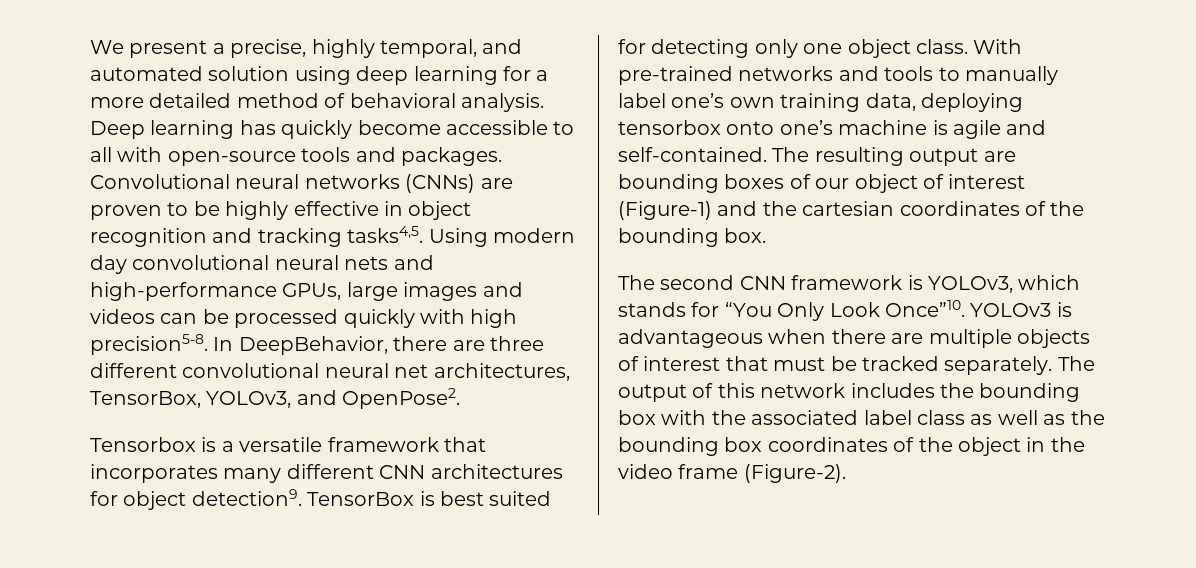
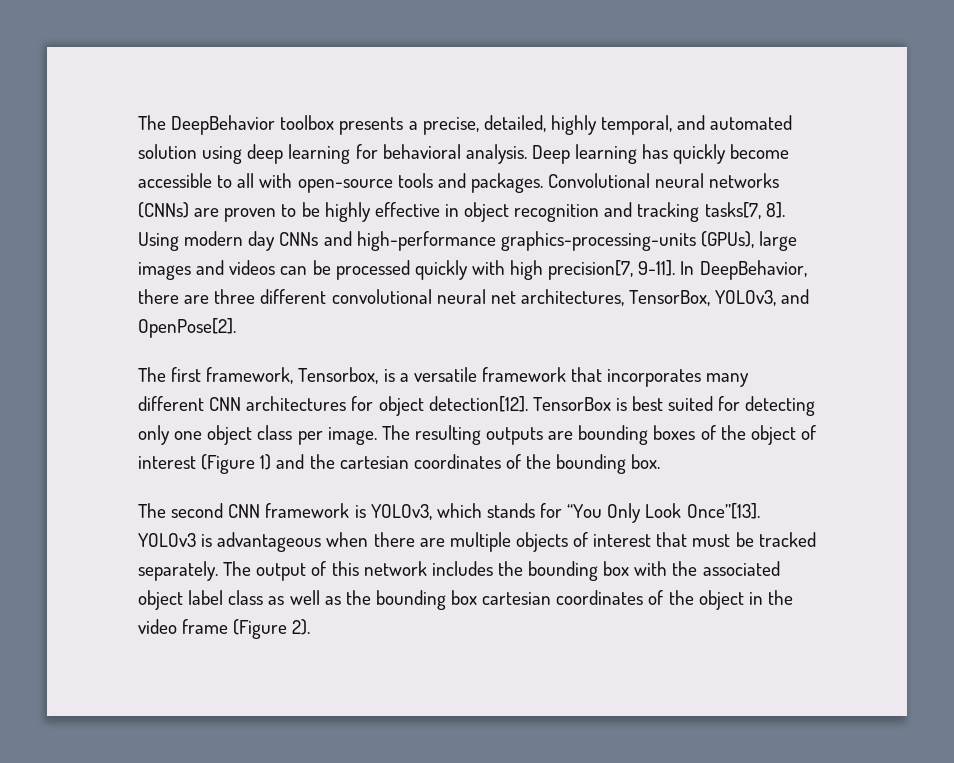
- We present a precise, highly temporal, and automated solution using deep learning for a more detailed method of behavioral analysis.
+ The DeepBehavior toolbox presents a precise, detailed, highly temporal, and automated solution using deep learning for behavioral analysis.
- Convolutional neural networks (CNNs) are proven to be highly effective in object recognition and tracking tasks4,5.
+ Convolutional neural networks (CNNs) are proven to be highly effective in object recognition and tracking tasks[7, 8].
- Using modern day convolutional neural nets and high-performance GPUs, large images and videos can be processed quickly with high precision5-8.
+ Using modern day CNNs and high-performance graphics-processing-units (GPUs), large images and videos can be processed quickly with high precision[7, 9-11].
- In DeepBehavior, there are three different convolutional neural net architectures, TensorBox, YOLOv3, and OpenPose2.
- Tensorbox is a versatile framework that incorporates many different CNN architectures for object detection9.
+ In DeepBehavior, there are three different convolutional neural net architectures, TensorBox, YOLOv3, and OpenPose[2].
+ The first framework, Tensorbox, is a versatile framework that incorporates many different CNN architectures for object detection[12].
- TensorBox is best suited for detecting only one object class. With pre-trained networks and tools to manually label one’s own training data, deploying tensorbox onto one’s machine is agile and self-contained.
+ TensorBox is best suited for detecting only one object class per image.
- The resulting output are bounding boxes of our object of interest (Figure-1) and the cartesian coordinates of the bounding box.
+ The resulting outputs are bounding boxes of the object of interest (Figure 1) and the cartesian coordinates of the bounding box.
- The second CNN framework is YOLOv3, which stands for “You Only Look Once”10.
+ The second CNN framework is YOLOv3, which stands for “You Only Look Once”[13].
- The output of this network includes the bounding box with the associated label class as well as the bounding box coordinates of the object in the video frame (Figure-2).
+ The output of this network includes the bounding box with the associated object label class as well as the bounding box cartesian coordinates of the object in the video frame (Figure 2).

